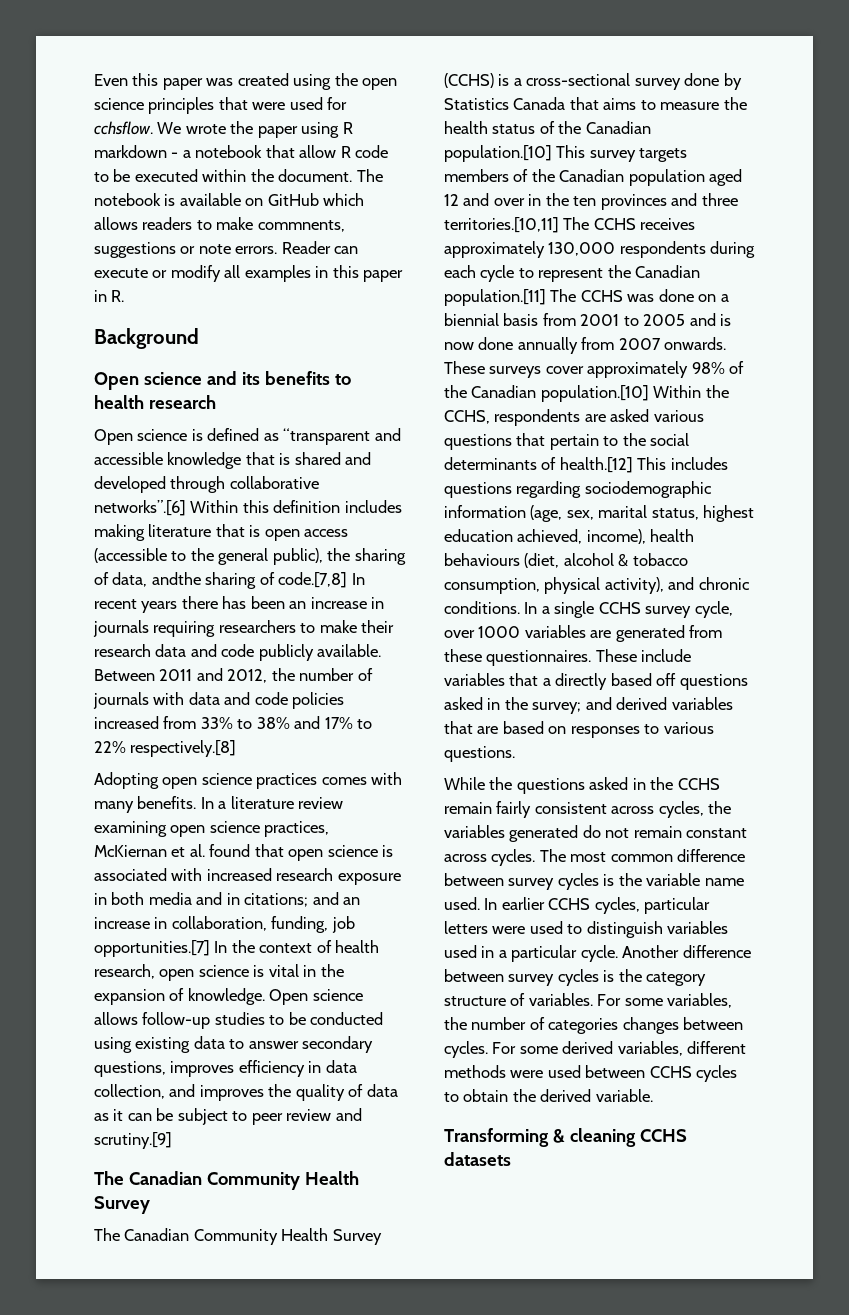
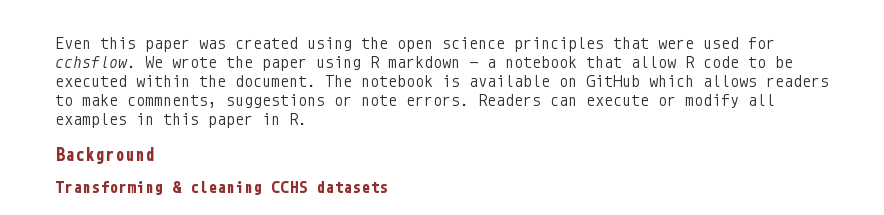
- Reader can execute or modify all examples in this paper in R.
+ Readers can execute or modify all examples in this paper in R.
- Open science and its benefits to health research
- Open science is defined as “transparent and accessible knowledge that is shared and developed through collaborative networks”.[6] Within this definition includes making literature that is open access (accessible to the general public), the sharing of data, andthe sharing of code.[7,8] In recent years there has been an increase in journals requiring researchers to make their research data and code publicly available. Between 2011 and 2012, the number of journals with data and code policies increased from 33% to 38% and 17% to 22% respectively.[8]
- Adopting open science practices comes with many benefits. In a literature review examining open science practices, McKiernan et al. found that open science is associated with increased research exposure in both media and in citations; and an increase in collaboration, funding, job opportunities.[7] In the context of health research, open science is vital in the expansion of knowledge. Open science allows follow-up studies to be conducted using existing data to answer secondary questions, improves efficiency in data collection, and improves the quality of data as it can be subject to peer review and scrutiny.[9]
- The Canadian Community Health Survey
- The Canadian Community Health Survey (CCHS) is a cross-sectional survey done by Statistics Canada that aims to measure the health status of the Canadian population.[10] This survey targets members of the Canadian population aged 12 and over in the ten provinces and three territories.[10,11] The CCHS receives approximately 130,000 respondents during each cycle to represent the Canadian population.[11] The CCHS was done on a biennial basis from 2001 to 2005 and is now done annually from 2007 onwards. These surveys cover approximately 98% of the Canadian population.[10] Within the CCHS, respondents are asked various questions that pertain to the social determinants of health.[12] This includes questions regarding sociodemographic information (age, sex, marital status, highest education achieved, income), health behaviours (diet, alcohol & tobacco consumption, physical activity), and chronic conditions. In a single CCHS survey cycle, over 1000 variables are generated from these questionnaires. These include variables that a directly based off questions asked in the survey; and derived variables that are based on responses to various questions.
- While the questions asked in the CCHS remain fairly consistent across cycles, the variables generated do not remain constant across cycles. The most common difference between survey cycles is the variable name used. In earlier CCHS cycles, particular letters were used to distinguish variables used in a particular cycle. Another difference between survey cycles is the category structure of variables. For some variables, the number of categories changes between cycles. For some derived variables, different methods were used between CCHS cycles to obtain the derived variable.

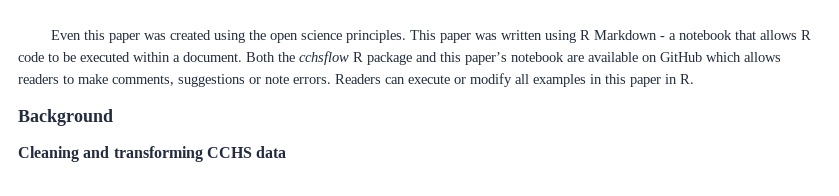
- Even this paper was created using the open science principles that were used for cchsflow. We wrote the paper using R markdown - a notebook that allow R code to be executed within the document. The notebook is available on GitHub which allows readers to make commnents, suggestions or note errors.
+ Even this paper was created using the open science principles. This paper was written using R Markdown - a notebook that allows R code to be executed within a document. Both the cchsflow R package and this paper’s notebook are available on GitHub which allows readers to make comments, suggestions or note errors.
- Transforming & cleaning CCHS datasets
+ Cleaning and transforming CCHS data

